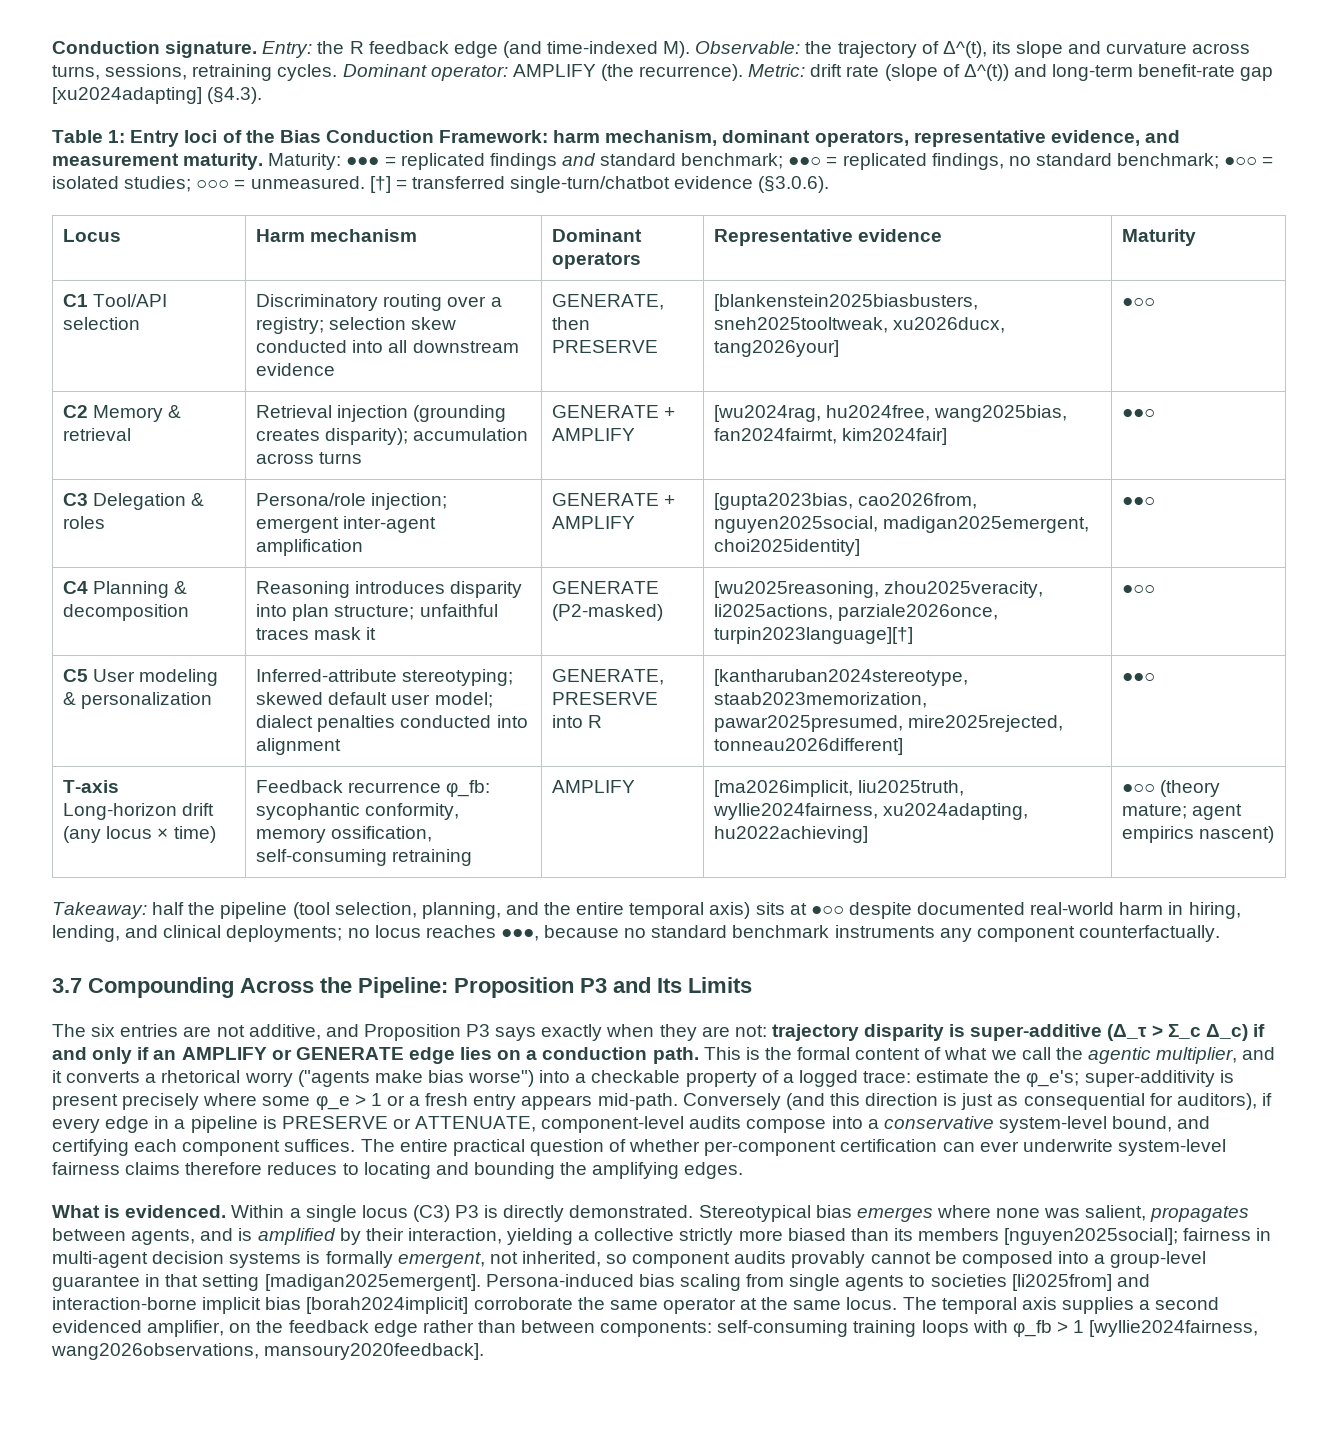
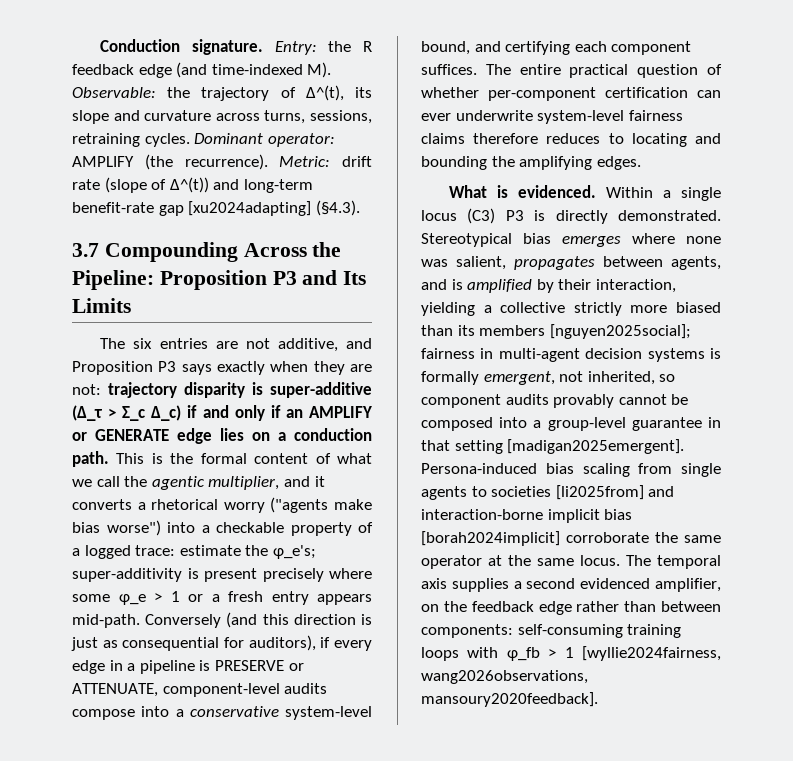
- Table 1: Entry loci of the Bias Conduction Framework: harm mechanism, dominant operators, representative evidence, and measurement maturity. Maturity: ●●● = replicated findings and standard benchmark; ●●○ = replicated findings, no standard benchmark; ●○○ = isolated studies; ○○○ = unmeasured. [†] = transferred single-turn/chatbot evidence (§3.0.6).
- Locus | Harm mechanism | Dominant operators | Representative evidence | Maturity
- C1 Tool/API selection | Discriminatory routing over a registry; selection skew conducted into all downstream evidence | GENERATE, then PRESERVE | [blankenstein2025biasbusters, sneh2025tooltweak, xu2026ducx, tang2026your] | ●○○
- C2 Memory & retrieval | Retrieval injection (grounding creates disparity); accumulation across turns | GENERATE + AMPLIFY | [wu2024rag, hu2024free, wang2025bias, fan2024fairmt, kim2024fair] | ●●○
- C3 Delegation & roles | Persona/role injection; emergent inter-agent amplification | GENERATE + AMPLIFY | [gupta2023bias, cao2026from, nguyen2025social, madigan2025emergent, choi2025identity] | ●●○
- C4 Planning & decomposition | Reasoning introduces disparity into plan structure; unfaithful traces mask it | GENERATE (P2-masked) | [wu2025reasoning, zhou2025veracity, li2025actions, parziale2026once, turpin2023language][†] | ●○○
- C5 User modeling & personalization | Inferred-attribute stereotyping; skewed default user model; dialect penalties conducted into alignment | GENERATE, PRESERVE into R | [kantharuban2024stereotype, staab2023memorization, pawar2025presumed, mire2025rejected, tonneau2026different] | ●●○
- T-axis Long-horizon drift (any locus × time) | Feedback recurrence φ_fb: sycophantic conformity, memory ossification, self-consuming retraining | AMPLIFY | [ma2026implicit, liu2025truth, wyllie2024fairness, xu2024adapting, hu2022achieving] | ●○○ (theory mature; agent empirics nascent)
- Takeaway: half the pipeline (tool selection, planning, and the entire temporal axis) sits at ●○○ despite documented real-world harm in hiring, lending, and clinical deployments; no locus reaches ●●●, because no standard benchmark instruments any component counterfactually.

